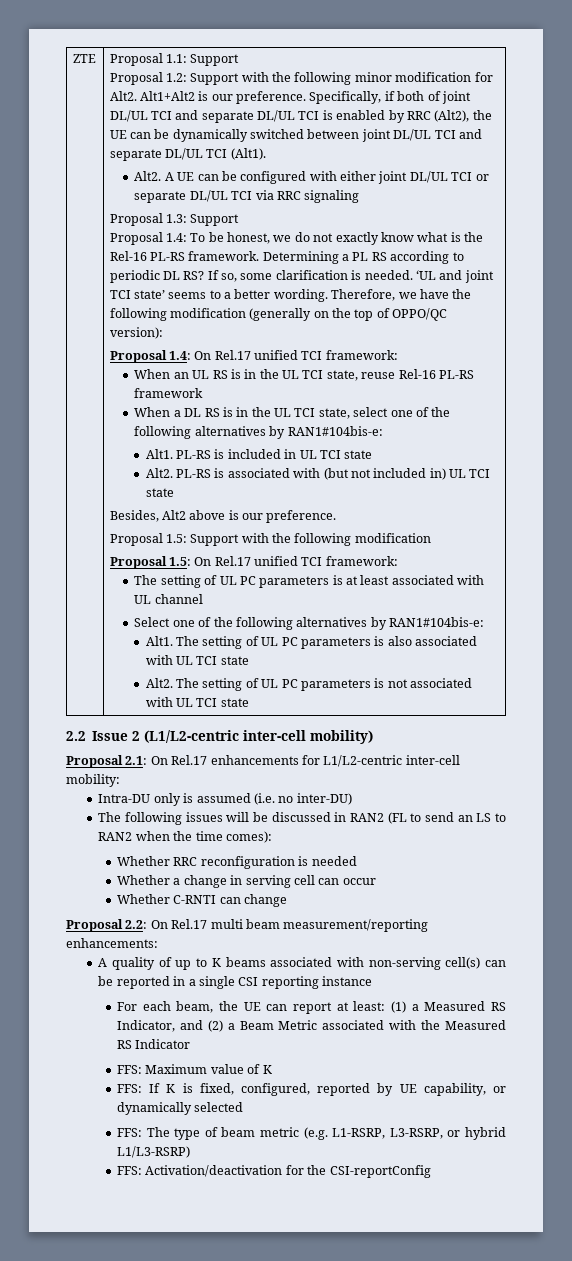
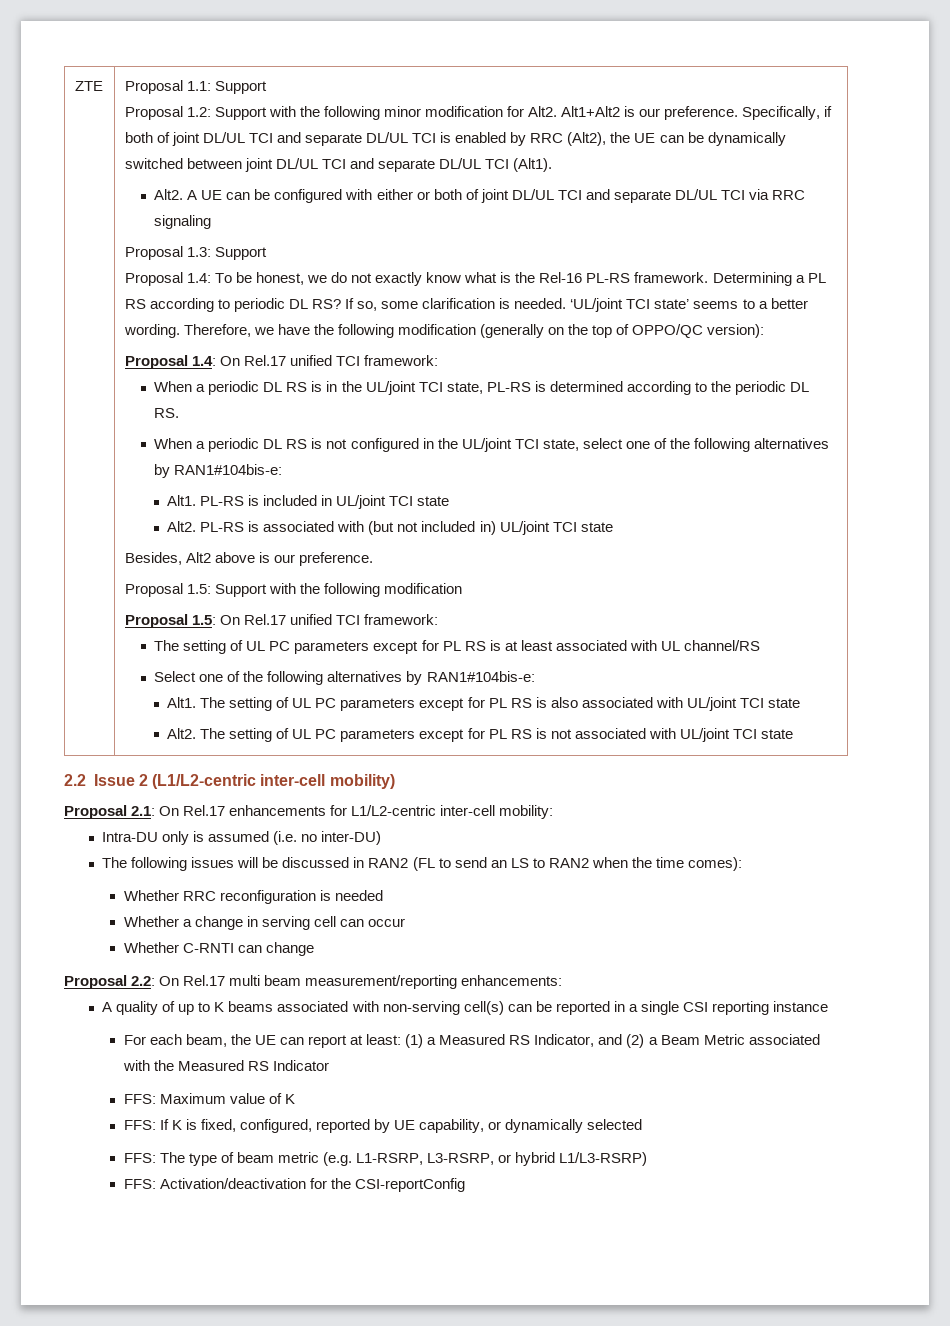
- A UE can be configured with either joint DL/UL TCI or separate DL/UL TCI via RRC signaling
+ A UE can be configured with either or both of joint DL/UL TCI and separate DL/UL TCI via RRC signaling
- ‘UL and joint TCI state’ seems to a better wording.
+ ‘UL/joint TCI state’ seems to a better wording.
- When an UL RS is in the UL TCI state, reuse Rel-16 PL-RS framework
- When a DL RS is in the UL TCI state, select one of the following alternatives by RAN1#104bis-e:
+ When a periodic DL RS is in the UL/joint TCI state, PL-RS is determined according to the periodic DL RS.
+ When a periodic DL RS is not configured in the UL/joint TCI state, select one of the following alternatives by RAN1#104bis-e:
- PL-RS is included in UL TCI state
+ PL-RS is included in UL/joint TCI state
- PL-RS is associated with (but not included in) UL TCI state
+ PL-RS is associated with (but not included in) UL/joint TCI state
- The setting of UL PC parameters is at least associated with UL channel
+ The setting of UL PC parameters except for PL RS is at least associated with UL channel/RS
- The setting of UL PC parameters is also associated with UL TCI state
+ The setting of UL PC parameters except for PL RS is also associated with UL/joint TCI state
- The setting of UL PC parameters is not associated with UL TCI state
+ The setting of UL PC parameters except for PL RS is not associated with UL/joint TCI state

